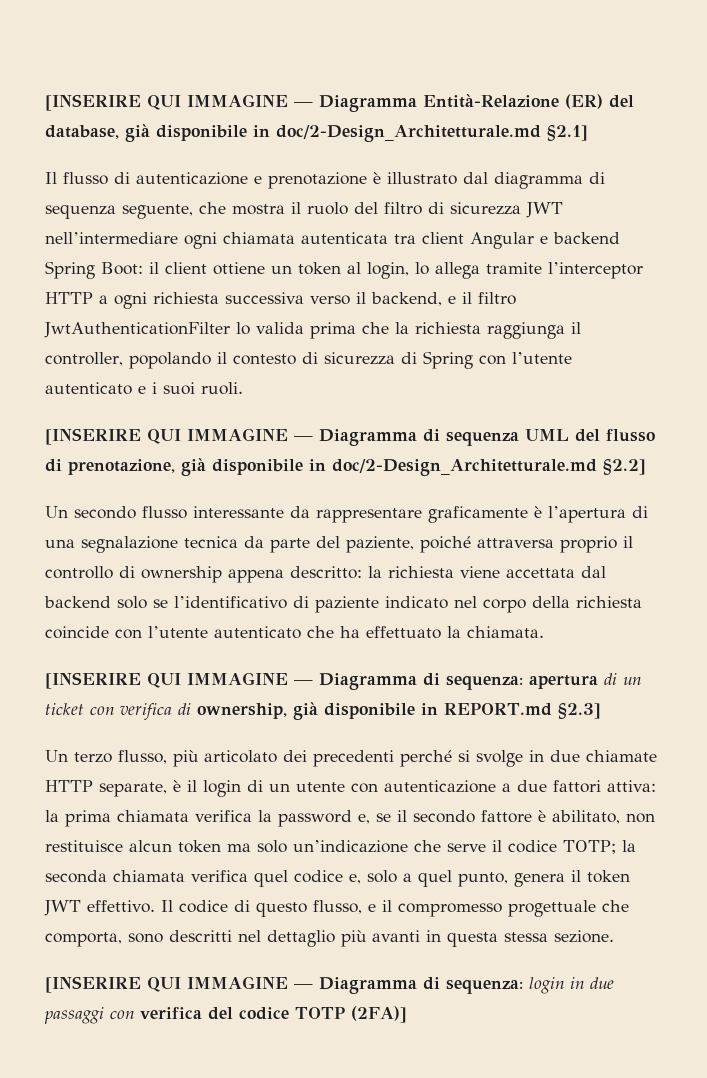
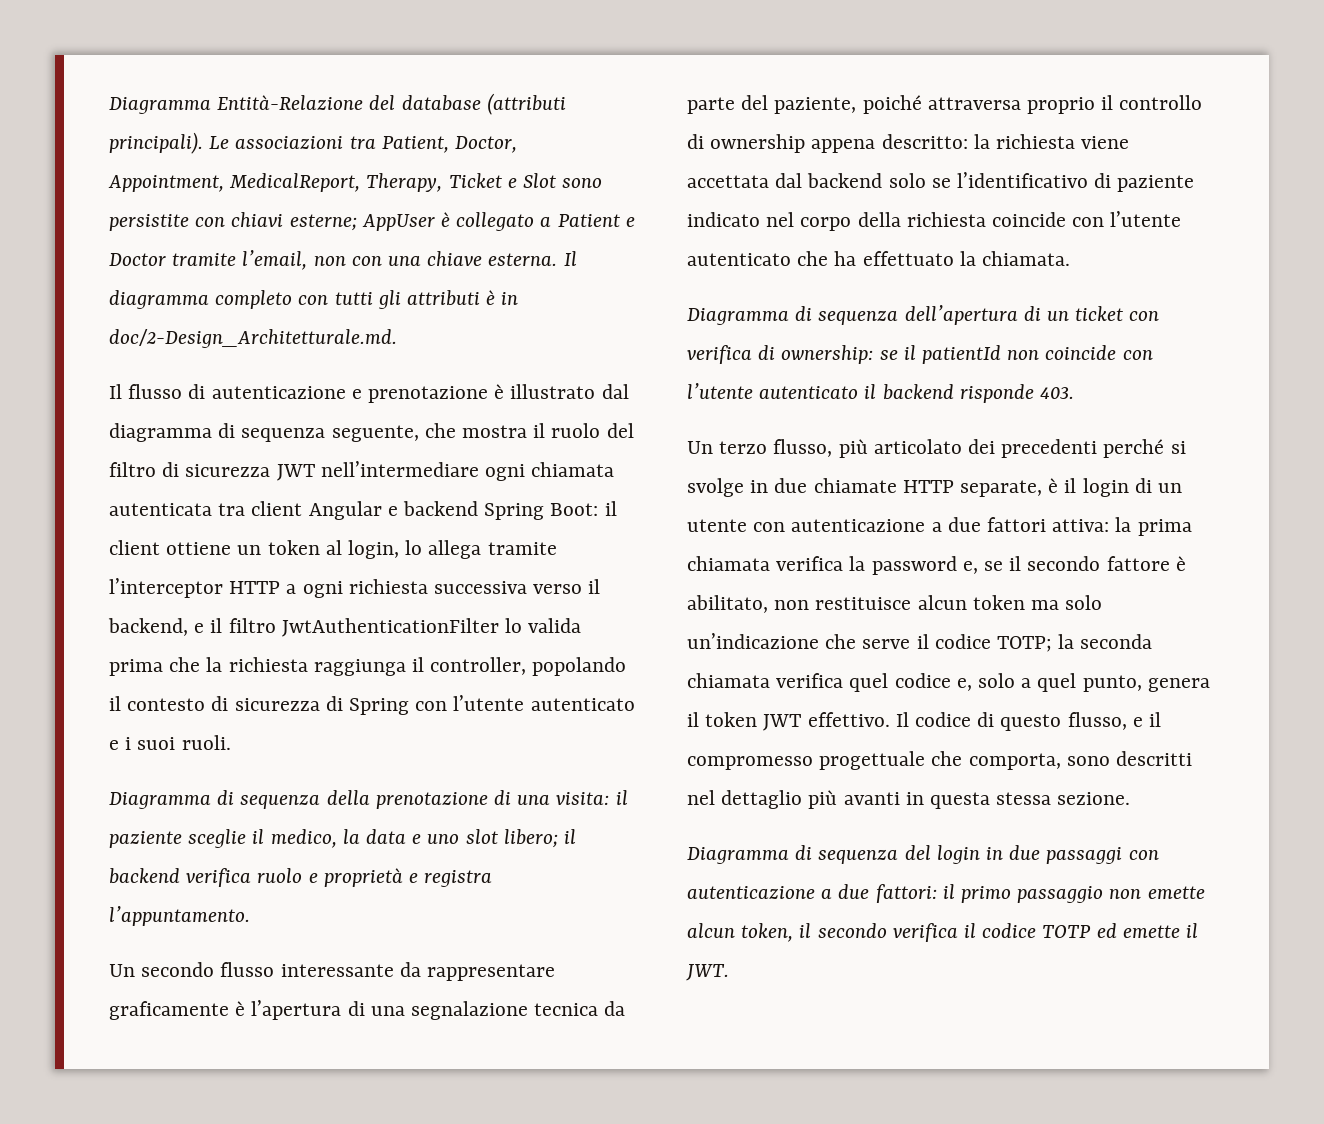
- [INSERIRE QUI IMMAGINE — Diagramma Entità-Relazione (ER) del database, già disponibile in doc/2-Design_Architetturale.md §2.1]
+ Diagramma Entità-Relazione del database (attributi principali). Le associazioni tra Patient, Doctor, Appointment, MedicalReport, Therapy, Ticket e Slot sono persistite con chiavi esterne; AppUser è collegato a Patient e Doctor tramite l’email, non con una chiave esterna. Il diagramma completo con tutti gli attributi è in doc/2-Design_Architetturale.md.
- [INSERIRE QUI IMMAGINE — Diagramma di sequenza UML del flusso di prenotazione, già disponibile in doc/2-Design_Architetturale.md §2.2]
+ Diagramma di sequenza della prenotazione di una visita: il paziente sceglie il medico, la data e uno slot libero; il backend verifica ruolo e proprietà e registra l’appuntamento.
- [INSERIRE QUI IMMAGINE — Diagramma di sequenza: apertura di un ticket con verifica di ownership, già disponibile in REPORT.md §2.3]
+ Diagramma di sequenza dell’apertura di un ticket con verifica di ownership: se il patientId non coincide con l’utente autenticato il backend risponde 403.
- [INSERIRE QUI IMMAGINE — Diagramma di sequenza: login in due passaggi con verifica del codice TOTP (2FA)]
+ Diagramma di sequenza del login in due passaggi con autenticazione a due fattori: il primo passaggio non emette alcun token, il secondo verifica il codice TOTP ed emette il JWT.

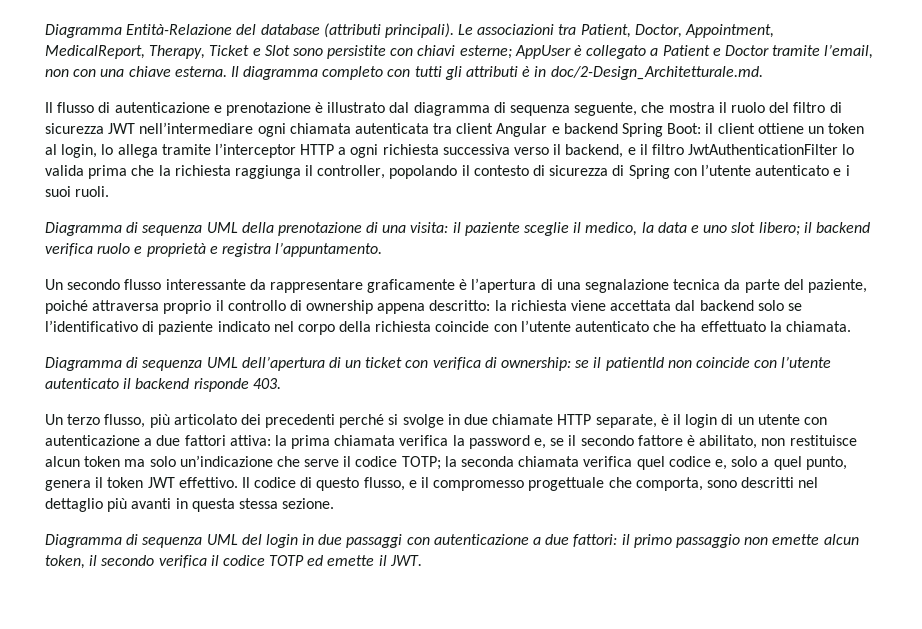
- Diagramma di sequenza della prenotazione di una visita: il paziente sceglie il medico, la data e uno slot libero; il backend verifica ruolo e proprietà e registra l’appuntamento.
+ Diagramma di sequenza UML della prenotazione di una visita: il paziente sceglie il medico, la data e uno slot libero; il backend verifica ruolo e proprietà e registra l’appuntamento.
- Diagramma di sequenza dell’apertura di un ticket con verifica di ownership: se il patientId non coincide con l’utente autenticato il backend risponde 403.
+ Diagramma di sequenza UML dell’apertura di un ticket con verifica di ownership: se il patientId non coincide con l’utente autenticato il backend risponde 403.
- Diagramma di sequenza del login in due passaggi con autenticazione a due fattori: il primo passaggio non emette alcun token, il secondo verifica il codice TOTP ed emette il JWT.
+ Diagramma di sequenza UML del login in due passaggi con autenticazione a due fattori: il primo passaggio non emette alcun token, il secondo verifica il codice TOTP ed emette il JWT.

